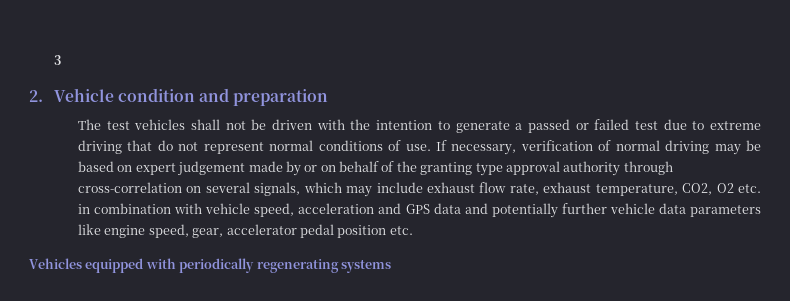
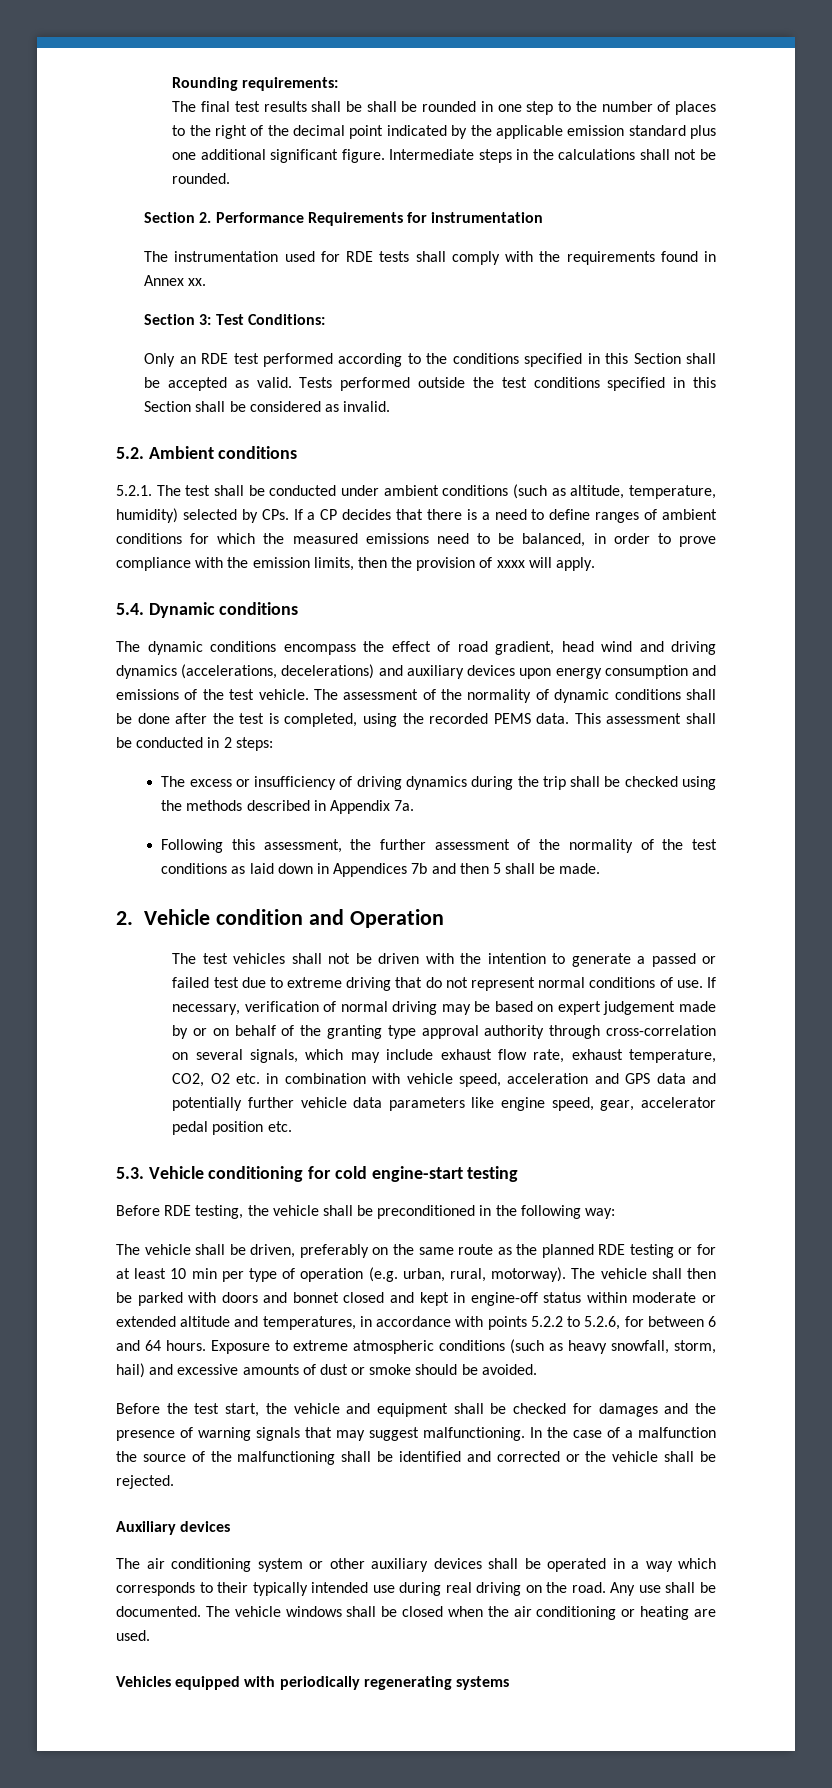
- 3
+ Rounding requirements:
+ The final test results shall be shall be rounded in one step to the number of places to the right of the decimal point indicated by the applicable emission standard plus one additional significant figure. Intermediate steps in the calculations shall not be rounded.
+ Section 2. Performance Requirements for instrumentation
+ The instrumentation used for RDE tests shall comply with the requirements found in Annex xx.
+ Section 3: Test Conditions:
+ Only an RDE test performed according to the conditions specified in this Section shall be accepted as valid. Tests performed outside the test conditions specified in this Section shall be considered as invalid.
+ 5.2. Ambient conditions
+ 5.2.1. The test shall be conducted under ambient conditions (such as altitude, temperature, humidity) selected by CPs. If a CP decides that there is a need to define ranges of ambient conditions for which the measured emissions need to be balanced, in order to prove compliance with the emission limits, then the provision of xxxx will apply.
+ 5.4. Dynamic conditions
+ The dynamic conditions encompass the effect of road gradient, head wind and driving dynamics (accelerations, decelerations) and auxiliary devices upon energy consumption and emissions of the test vehicle. The assessment of the normality of dynamic conditions shall be done after the test is completed, using the recorded PEMS data. This assessment shall be conducted in 2 steps:
+ The excess or insufficiency of driving dynamics during the trip shall be checked using the methods described in Appendix 7a.
+ Following this assessment, the further assessment of the normality of the test conditions as laid down in Appendices 7b and then 5 shall be made.
- 2. Vehicle condition and preparation
+ 2. Vehicle condition and Operation
+ 5.3. Vehicle conditioning for cold engine-start testing
+ Before RDE testing, the vehicle shall be preconditioned in the following way:
+ The vehicle shall be driven, preferably on the same route as the planned RDE testing or for at least 10 min per type of operation (e.g. urban, rural, motorway). The vehicle shall then be parked with doors and bonnet closed and kept in engine-off status within moderate or extended altitude and temperatures, in accordance with points 5.2.2 to 5.2.6, for between 6 and 64 hours. Exposure to extreme atmospheric conditions (such as heavy snowfall, storm, hail) and excessive amounts of dust or smoke should be avoided.
+ Before the test start, the vehicle and equipment shall be checked for damages and the presence of warning signals that may suggest malfunctioning. In the case of a malfunction the source of the malfunctioning shall be identified and corrected or the vehicle shall be rejected.
+ Auxiliary devices
+ The air conditioning system or other auxiliary devices shall be operated in a way which corresponds to their typically intended use during real driving on the road. Any use shall be documented. The vehicle windows shall be closed when the air conditioning or heating are used.

